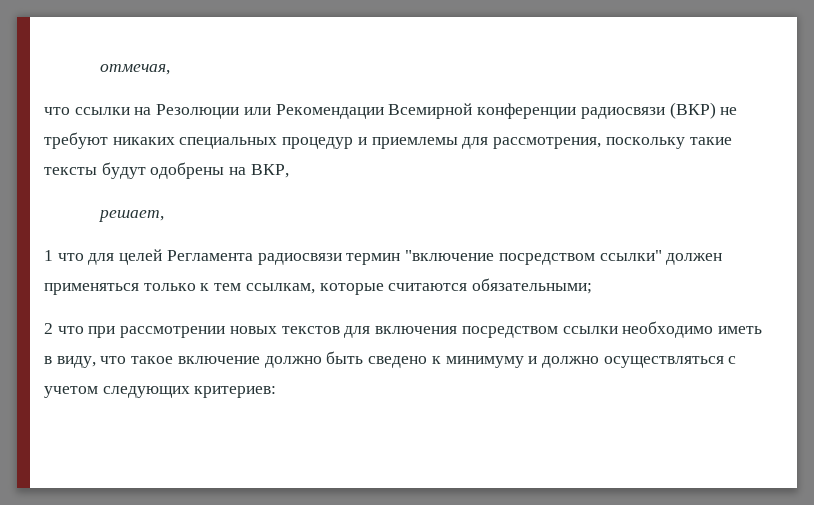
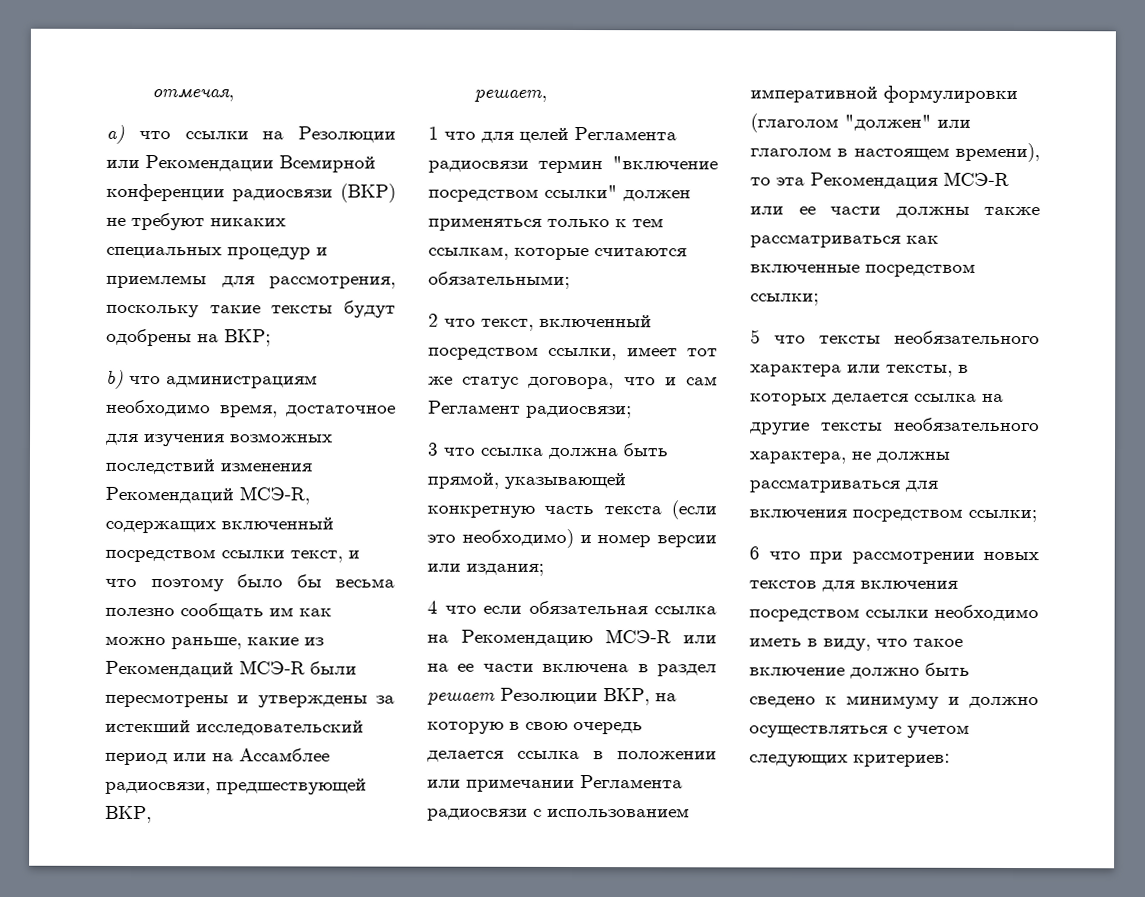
- что ссылки на Резолюции или Рекомендации Всемирной конференции радиосвязи (ВКР) не требуют никаких специальных процедур и приемлемы для рассмотрения, поскольку такие тексты будут одобрены на ВКР,
+ a) что ссылки на Резолюции или Рекомендации Всемирной конференции радиосвязи (ВКР) не требуют никаких специальных процедур и приемлемы для рассмотрения, поскольку такие тексты будут одобрены на ВКР;
+ b) что администрациям необходимо время, достаточное для изучения возможных последствий изменения Рекомендаций МСЭ-R, содержащих включенный посредством ссылки текст, и что поэтому было бы весьма полезно сообщать им как можно раньше, какие из Рекомендаций МСЭ-R были пересмотрены и утверждены за истекший исследовательский период или на Ассамблее радиосвязи, предшествующей ВКР,
- 2 что при рассмотрении новых текстов для включения посредством ссылки необходимо иметь в виду, что такое включение должно быть сведено к минимуму и должно осуществляться с учетом следующих критериев:
+ 2 что текст, включенный посредством ссылки, имеет тот же статус договора, что и сам Регламент радиосвязи;
+ 3 что ссылка должна быть прямой, указывающей конкретную часть текста (если это необходимо) и номер версии или издания;
+ 4 что если обязательная ссылка на Рекомендацию МСЭ-R или на ее части включена в раздел решает Резолюции ВКР, на которую в свою очередь делается ссылка в положении или примечании Регламента радиосвязи с использованием императивной формулировки (глаголом "должен" или глаголом в настоящем времени), то эта Рекомендация МСЭ-R или ее части должны также рассматриваться как включенные посредством ссылки;
+ 5 что тексты необязательного характера или тексты, в которых делается ссылка на другие тексты необязательного характера, не должны рассматриваться для включения посредством ссылки;
+ 6 что при рассмотрении новых текстов для включения посредством ссылки необходимо иметь в виду, что такое включение должно быть сведено к минимуму и должно осуществляться с учетом следующих критериев:

